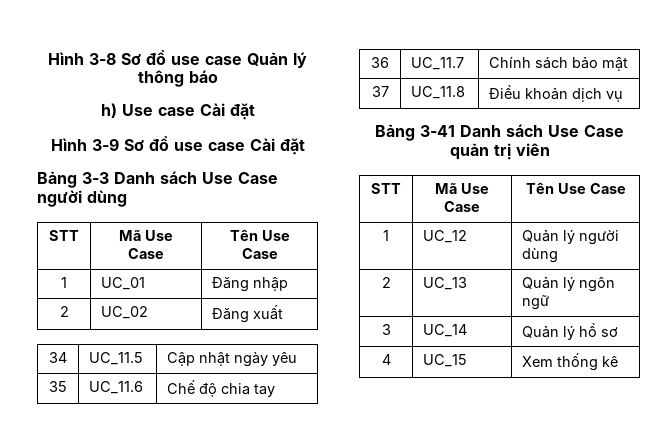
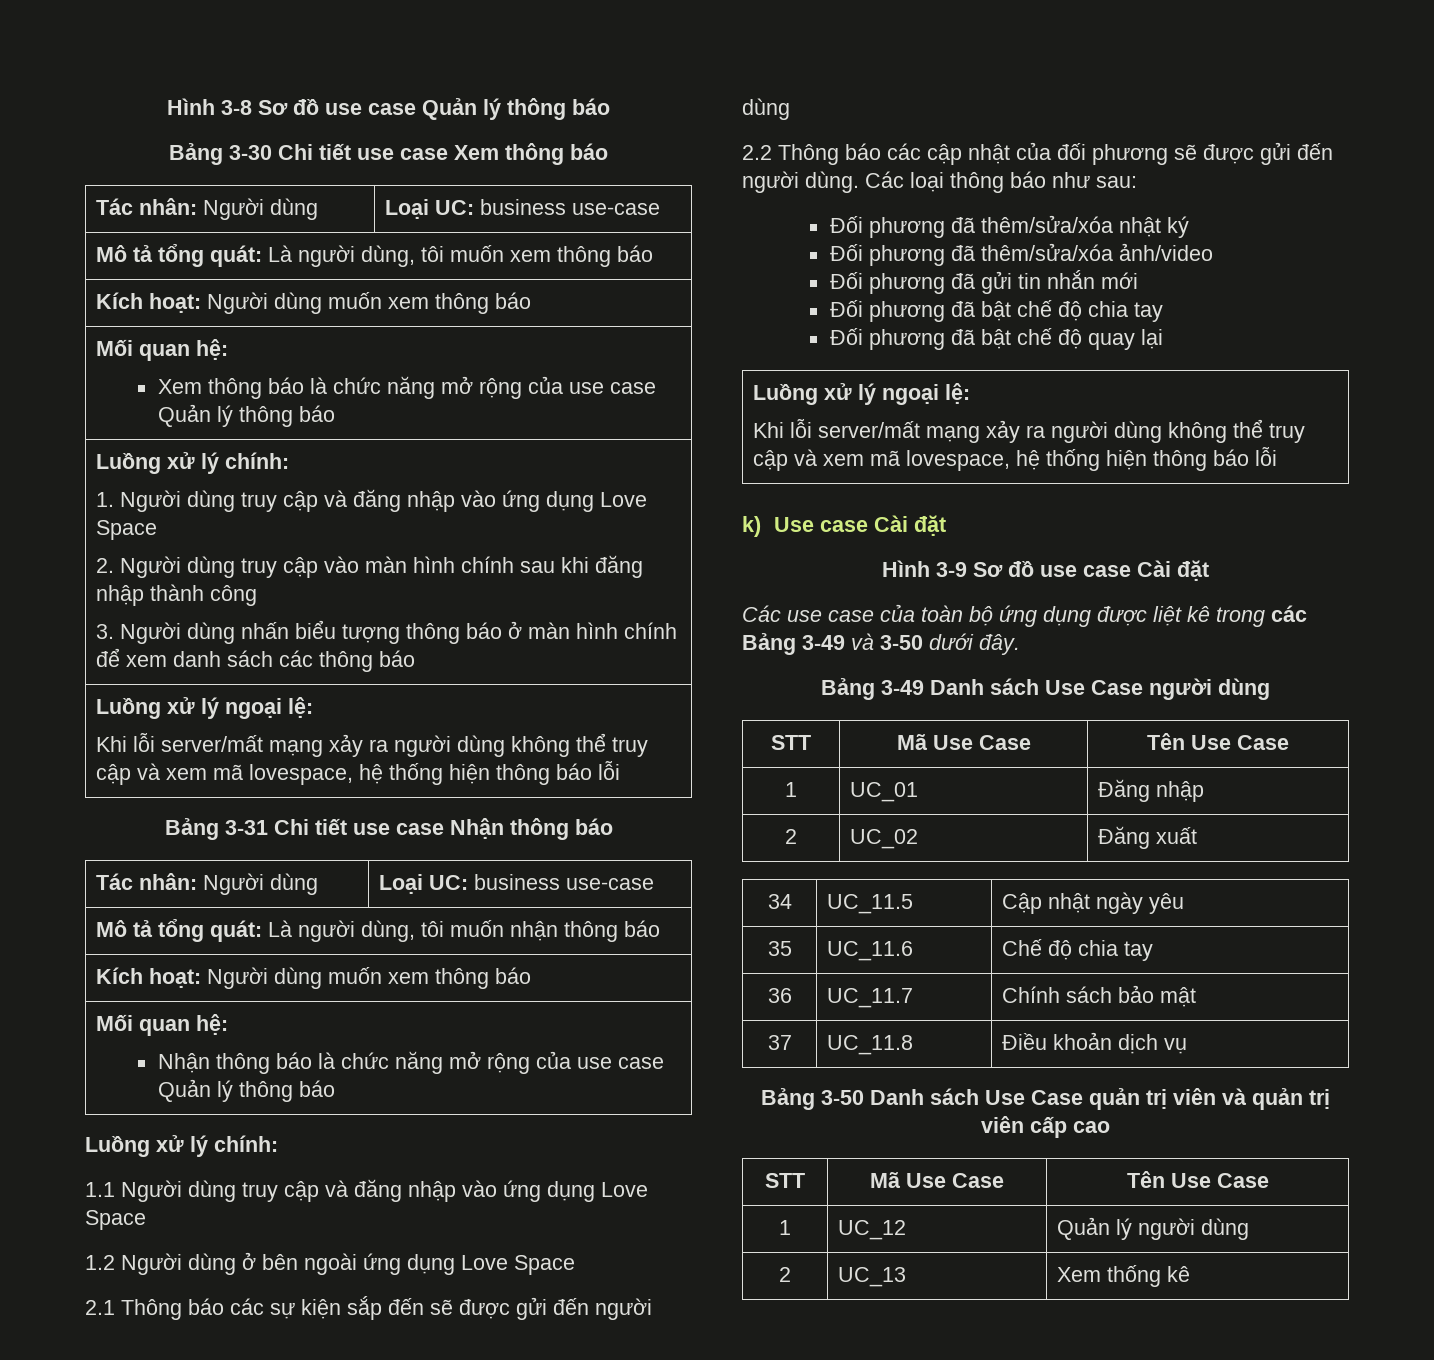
- h) Use case Cài đặt
+ Bảng 3-30 Chi tiết use case Xem thông báo
+ Tác nhân: Người dùng | Loại UC: business use-case
+ Mô tả tổng quát: Là người dùng, tôi muốn xem thông báo
+ Kích hoạt: Người dùng muốn xem thông báo
+ Mối quan hệ:
+ Xem thông báo là chức năng mở rộng của use case Quản lý thông báo
+ Luồng xử lý chính:
+ 1. Người dùng truy cập và đăng nhập vào ứng dụng Love Space
+ 2. Người dùng truy cập vào màn hình chính sau khi đăng nhập thành công
+ 3. Người dùng nhấn biểu tượng thông báo ở màn hình chính để xem danh sách các thông báo
+ Luồng xử lý ngoại lệ:
+ Khi lỗi server/mất mạng xảy ra người dùng không thể truy cập và xem mã lovespace, hệ thống hiện thông báo lỗi
+ Bảng 3-31 Chi tiết use case Nhận thông báo
+ Tác nhân: Người dùng | Loại UC: business use-case
+ Mô tả tổng quát: Là người dùng, tôi muốn nhận thông báo
+ Kích hoạt: Người dùng muốn xem thông báo
+ Mối quan hệ:
+ Nhận thông báo là chức năng mở rộng của use case Quản lý thông báo
+ Luồng xử lý chính:
+ 1.1 Người dùng truy cập và đăng nhập vào ứng dụng Love Space
+ 1.2 Người dùng ở bên ngoài ứng dụng Love Space
+ 2.1 Thông báo các sự kiện sắp đến sẽ được gửi đến người dùng
+ 2.2 Thông báo các cập nhật của đối phương sẽ được gửi đến người dùng. Các loại thông báo như sau:
+ Đối phương đã thêm/sửa/xóa nhật ký
+ Đối phương đã thêm/sửa/xóa ảnh/video
+ Đối phương đã gửi tin nhắn mới
+ Đối phương đã bật chế độ chia tay
+ Đối phương đã bật chế độ quay lại
+ Luồng xử lý ngoại lệ:
+ Khi lỗi server/mất mạng xảy ra người dùng không thể truy cập và xem mã lovespace, hệ thống hiện thông báo lỗi
+ k) Use case Cài đặt
- Bảng 3-3 Danh sách Use Case người dùng
+ Các use case của toàn bộ ứng dụng được liệt kê trong các Bảng 3-49 và 3-50 dưới đây.
+ Bảng 3-49 Danh sách Use Case người dùng
- Bảng 3-41 Danh sách Use Case quản trị viên
+ Bảng 3-50 Danh sách Use Case quản trị viên và quản trị viên cấp cao
- 2 | UC_13 | Quản lý ngôn ngữ
- 3 | UC_14 | Quản lý hồ sơ
- 4 | UC_15 | Xem thống kê
+ 2 | UC_13 | Xem thống kê

